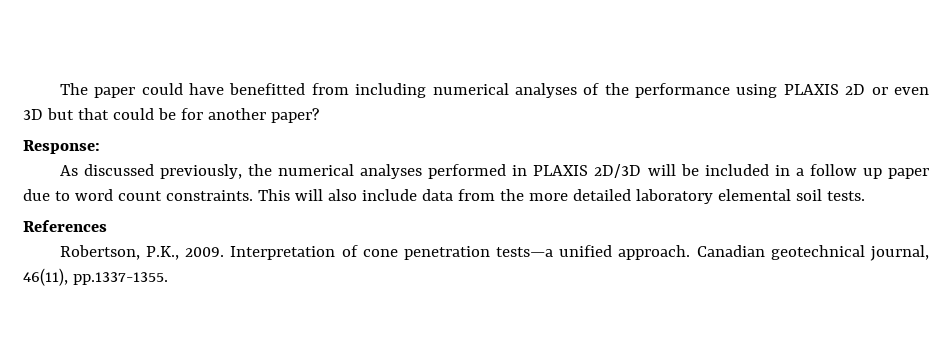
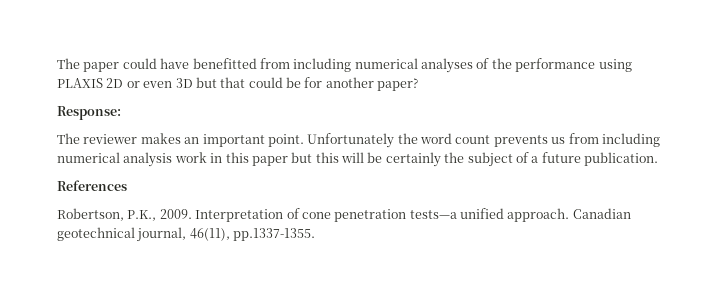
- As discussed previously, the numerical analyses performed in PLAXIS 2D/3D will be included in a follow up paper due to word count constraints. This will also include data from the more detailed laboratory elemental soil tests.
+ The reviewer makes an important point. Unfortunately the word count prevents us from including numerical analysis work in this paper but this will be certainly the subject of a future publication.

